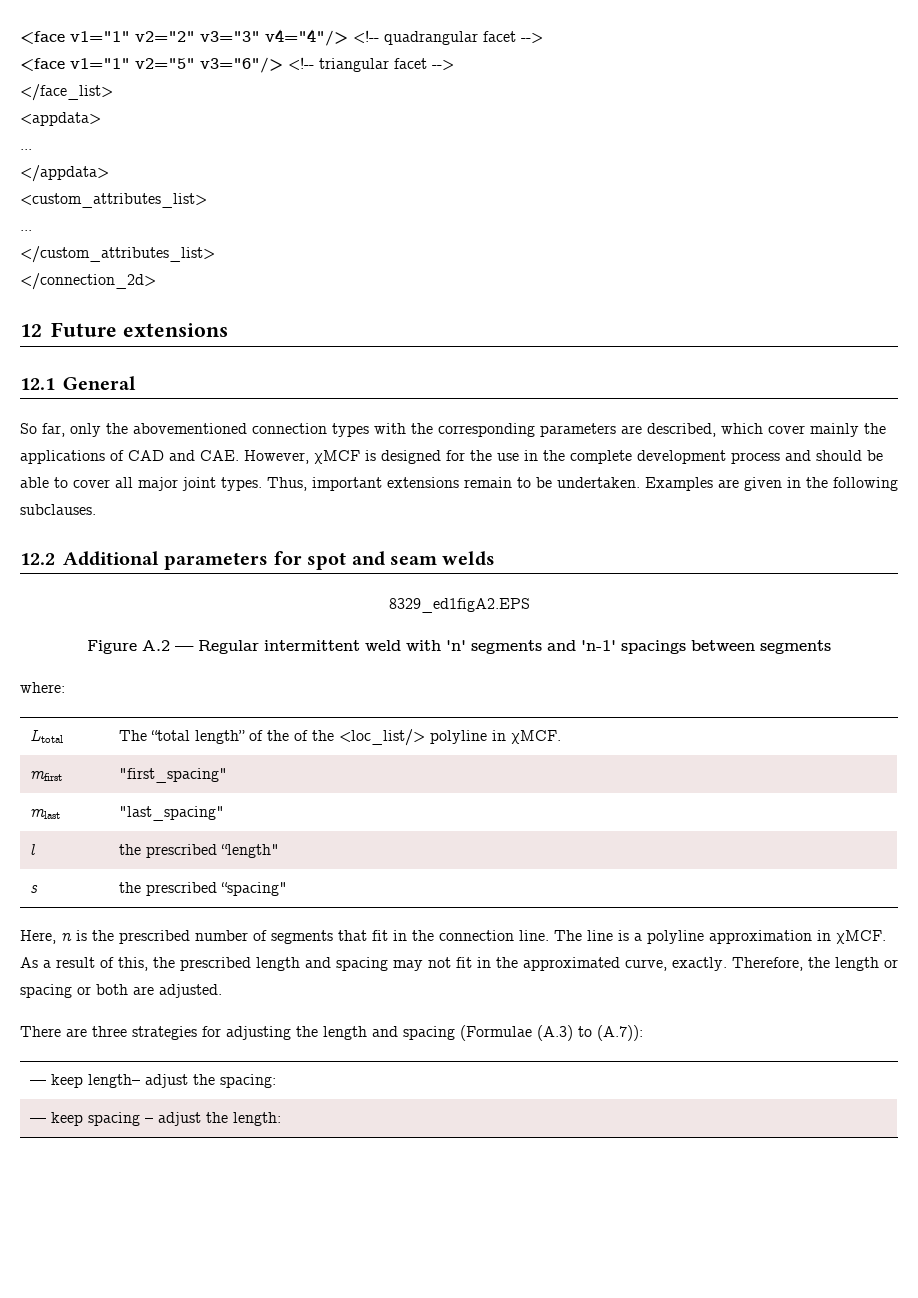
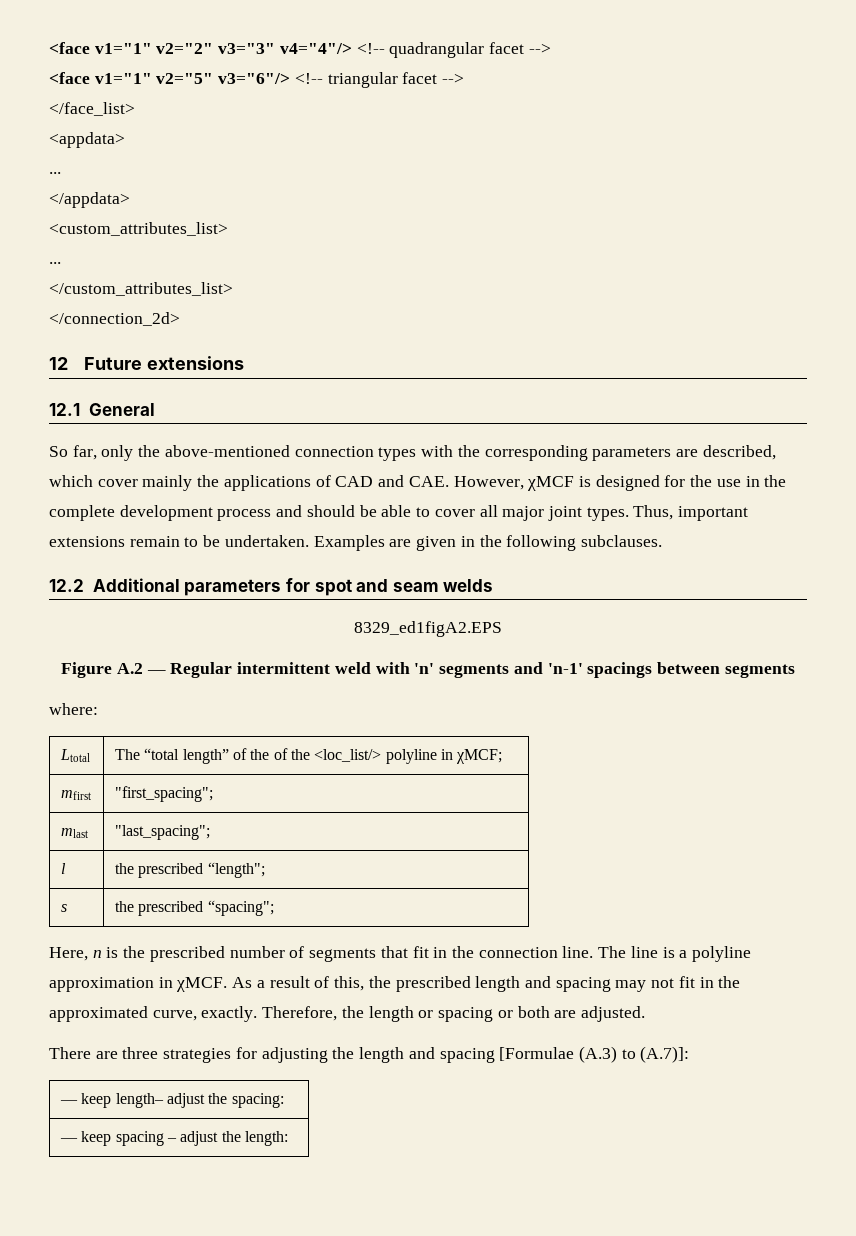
- So far, only the abovementioned connection types with the corresponding parameters are described, which cover mainly the applications of CAD and CAE. However, χMCF is designed for the use in the complete development process and should be able to cover all major joint types.
+ So far, only the above-mentioned connection types with the corresponding parameters are described, which cover mainly the applications of CAD and CAE. However, χMCF is designed for the use in the complete development process and should be able to cover all major joint types.
- Ltotal | The “total length” of the of the <loc_list/> polyline in χMCF.
+ Ltotal | The “total length” of the of the <loc_list/> polyline in χMCF;
- mfirst | "first_spacing"
+ mfirst | "first_spacing";
- mlast | "last_spacing"
+ mlast | "last_spacing";
- l | the prescribed “length"
+ l | the prescribed “length";
- s | the prescribed “spacing"
+ s | the prescribed “spacing";
- There are three strategies for adjusting the length and spacing (Formulae (A.3) to (A.7)):
+ There are three strategies for adjusting the length and spacing [Formulae (A.3) to (A.7)]:

